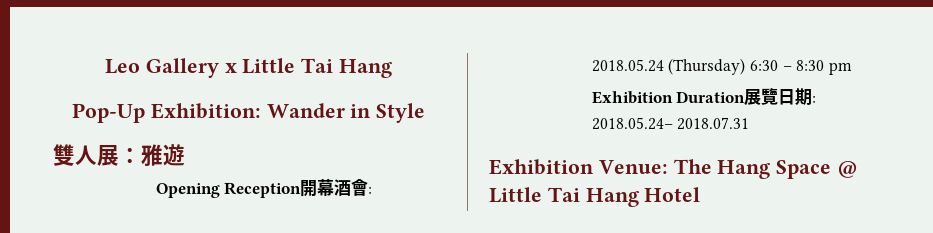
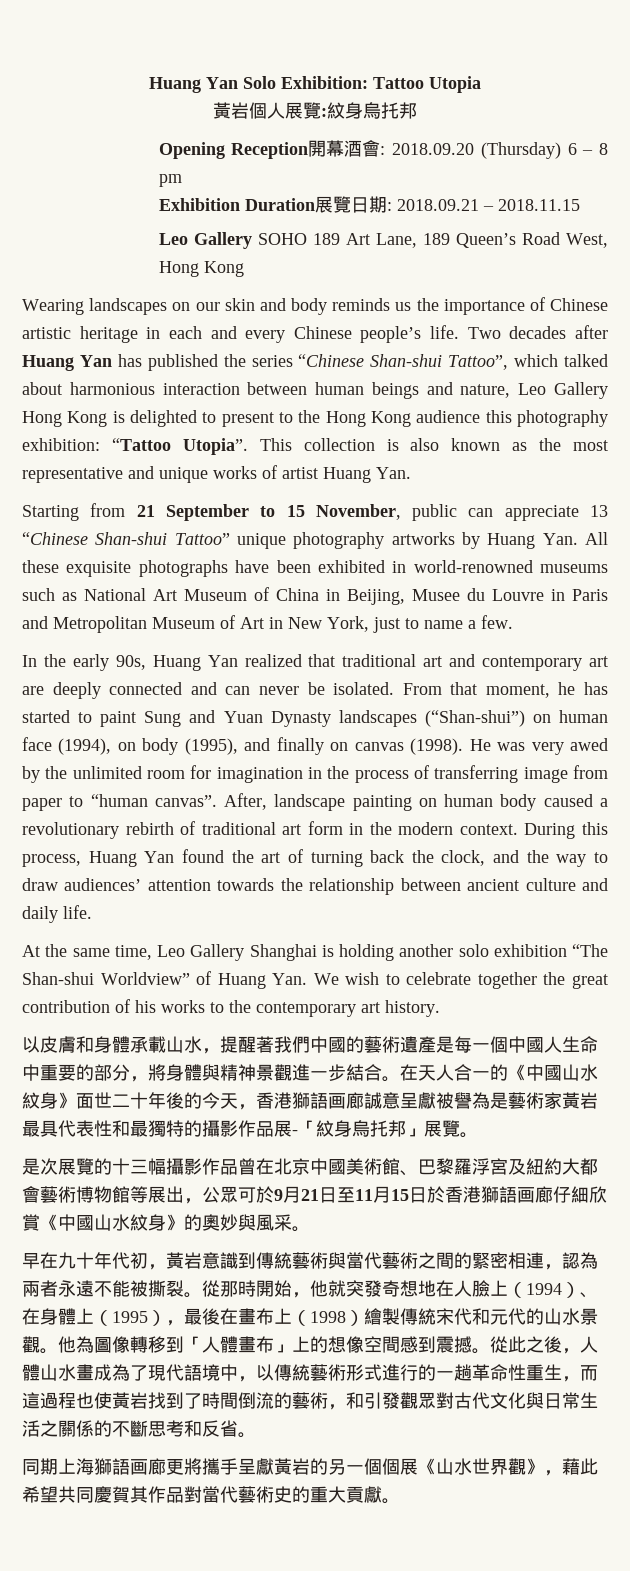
- Leo Gallery x Little Tai Hang
- Pop-Up Exhibition: Wander in Style
- 雙人展：雅遊
+ Huang Yan Solo Exhibition: Tattoo Utopia
+ 黃岩個人展覽:紋身烏托邦
- Opening Reception開幕酒會: 2018.05.24 (Thursday) 6:30 – 8:30 pm
+ Opening Reception開幕酒會: 2018.09.20 (Thursday) 6 – 8 pm
- Exhibition Duration展覽日期: 2018.05.24– 2018.07.31
- Exhibition Venue: The Hang Space @ Little Tai Hang Hotel
+ Exhibition Duration展覽日期: 2018.09.21 – 2018.11.15
+ Leo Gallery SOHO 189 Art Lane, 189 Queen’s Road West, Hong Kong
+ Wearing landscapes on our skin and body reminds us the importance of Chinese artistic heritage in each and every Chinese people’s life. Two decades after Huang Yan has published the series “Chinese Shan-shui Tattoo”, which talked about harmonious interaction between human beings and nature, Leo Gallery Hong Kong is delighted to present to the Hong Kong audience this photography exhibition: “Tattoo Utopia”. This collection is also known as the most representative and unique works of artist Huang Yan.
+ Starting from 21 September to 15 November, public can appreciate 13 “Chinese Shan-shui Tattoo” unique photography artworks by Huang Yan. All these exquisite photographs have been exhibited in world-renowned museums such as National Art Museum of China in Beijing, Musee du Louvre in Paris and Metropolitan Museum of Art in New York, just to name a few.
+ In the early 90s, Huang Yan realized that traditional art and contemporary art are deeply connected and can never be isolated. From that moment, he has started to paint Sung and Yuan Dynasty landscapes (“Shan-shui”) on human face (1994), on body (1995), and finally on canvas (1998). He was very awed by the unlimited room for imagination in the process of transferring image from paper to “human canvas”. After, landscape painting on human body caused a revolutionary rebirth of traditional art form in the modern context. During this process, Huang Yan found the art of turning back the clock, and the way to draw audiences’ attention towards the relationship between ancient culture and daily life.
+ At the same time, Leo Gallery Shanghai is holding another solo exhibition “The Shan-shui Worldview” of Huang Yan. We wish to celebrate together the great contribution of his works to the contemporary art history.
+ 以皮膚和身體承載山水，提醒著我們中國的藝術遺產是每一個中國人生命中重要的部分，將身體與精神景觀進一步結合。在天人合一的《中國山水紋身》面世二十年後的今天，香港獅語画廊誠意呈獻被譽為是藝術家黃岩最具代表性和最獨特的攝影作品展-「紋身烏托邦」展覽。
+ 是次展覽的十三幅攝影作品曾在北京中國美術館、巴黎羅浮宮及紐約大都會藝術博物館等展出，公眾可於9月21日至11月15日於香港獅語画廊仔細欣賞《中國山水紋身》的奧妙與風采。
+ 早在九十年代初，黃岩意識到傳統藝術與當代藝術之間的緊密相連，認為兩者永遠不能被撕裂。從那時開始，他就突發奇想地在人臉上（1994）、在身體上（1995），最後在畫布上（1998）繪製傳統宋代和元代的山水景觀。他為圖像轉移到「人體畫布」上的想像空間感到震撼。從此之後，人體山水畫成為了現代語境中，以傳統藝術形式進行的一趟革命性重生，而這過程也使黃岩找到了時間倒流的藝術，和引發觀眾對古代文化與日常生活之關係的不斷思考和反省。
+ 同期上海獅語画廊更將攜手呈獻黃岩的另一個個展《山水世界觀》，藉此希望共同慶賀其作品對當代藝術史的重大貢獻。

